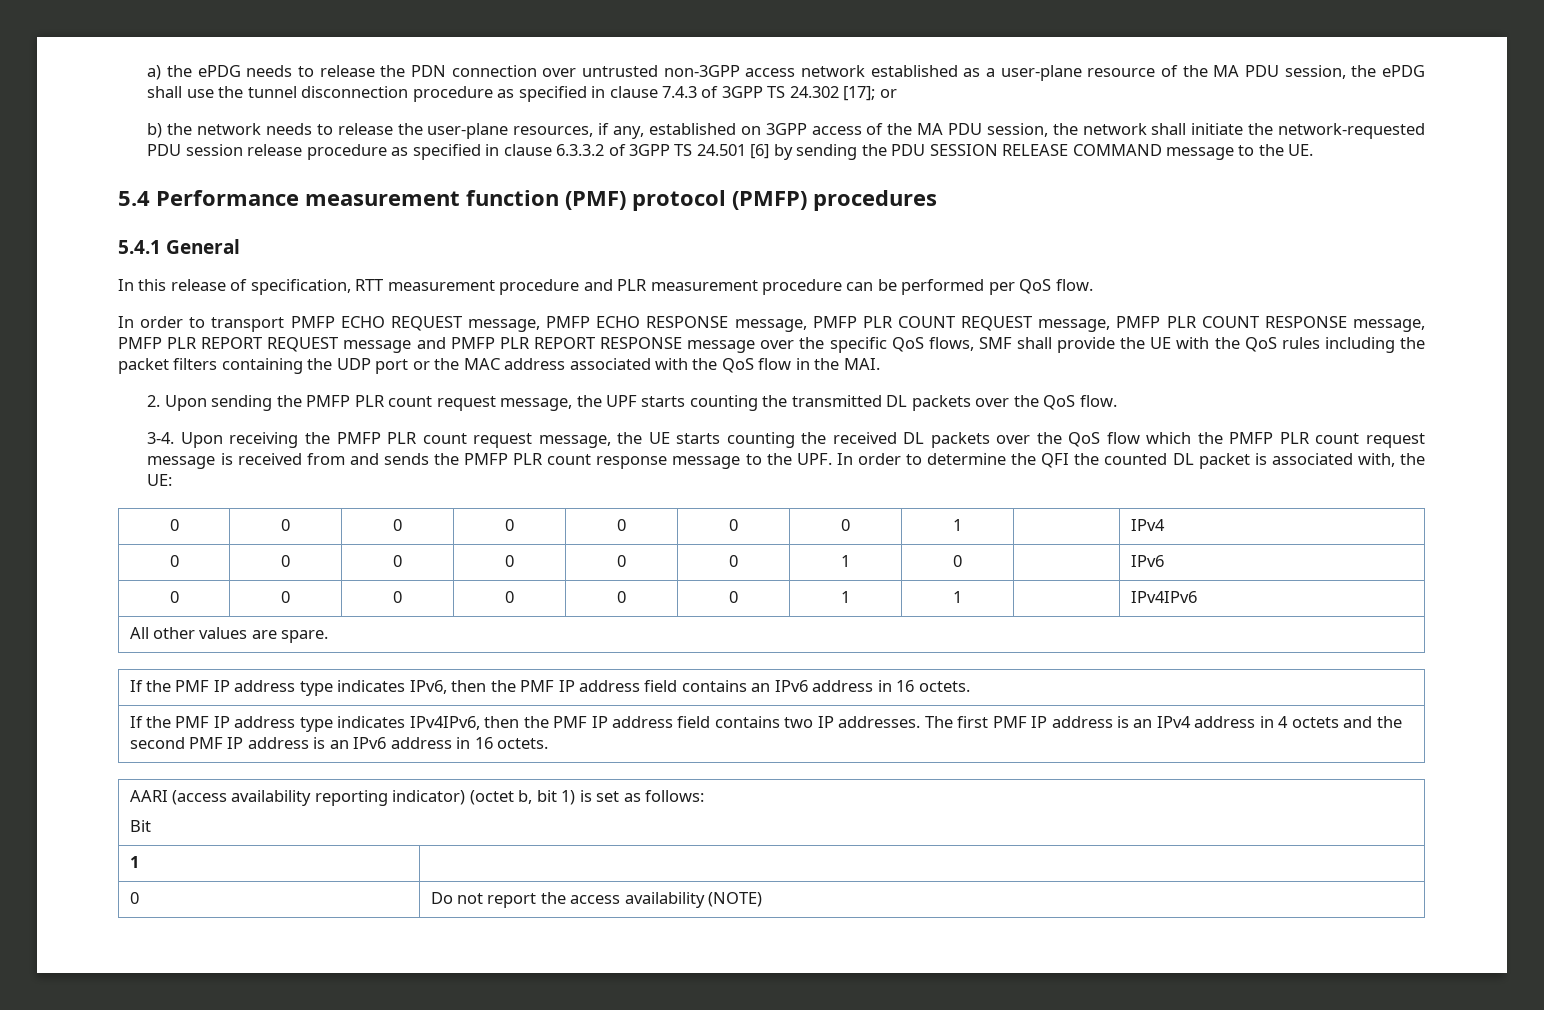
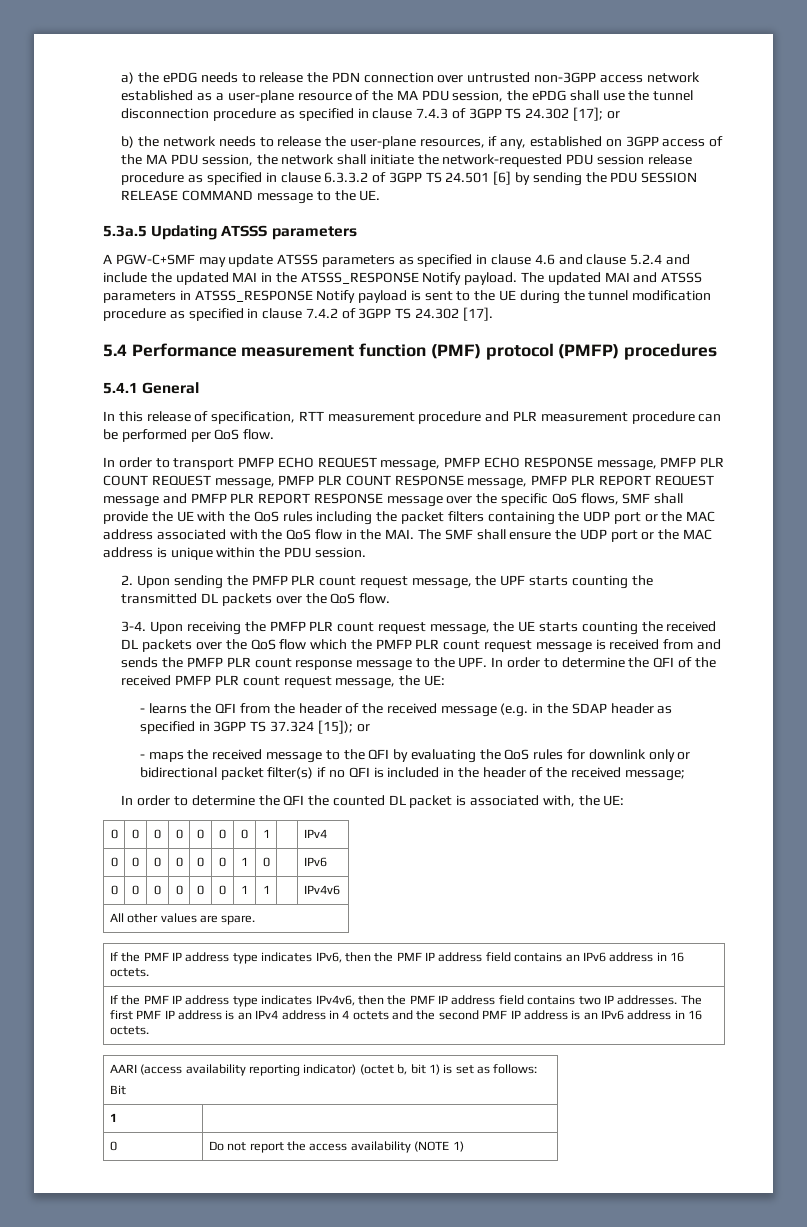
+ 5.3a.5 Updating ATSSS parameters
+ A PGW-C+SMF may update ATSSS parameters as specified in clause 4.6 and clause 5.2.4 and include the updated MAI in the ATSSS_RESPONSE Notify payload. The updated MAI and ATSSS parameters in ATSSS_RESPONSE Notify payload is sent to the UE during the tunnel modification procedure as specified in clause 7.4.2 of 3GPP TS 24.302 [17].
- In order to transport PMFP ECHO REQUEST message, PMFP ECHO RESPONSE message, PMFP PLR COUNT REQUEST message, PMFP PLR COUNT RESPONSE message, PMFP PLR REPORT REQUEST message and PMFP PLR REPORT RESPONSE message over the specific QoS flows, SMF shall provide the UE with the QoS rules including the packet filters containing the UDP port or the MAC address associated with the QoS flow in the MAI.
+ In order to transport PMFP ECHO REQUEST message, PMFP ECHO RESPONSE message, PMFP PLR COUNT REQUEST message, PMFP PLR COUNT RESPONSE message, PMFP PLR REPORT REQUEST message and PMFP PLR REPORT RESPONSE message over the specific QoS flows, SMF shall provide the UE with the QoS rules including the packet filters containing the UDP port or the MAC address associated with the QoS flow in the MAI. The SMF shall ensure the UDP port or the MAC address is unique within the PDU session.
- Upon receiving the PMFP PLR count request message, the UE starts counting the received DL packets over the QoS flow which the PMFP PLR count request message is received from and sends the PMFP PLR count response message to the UPF. In order to determine the QFI the counted DL packet is associated with, the UE:
+ Upon receiving the PMFP PLR count request message, the UE starts counting the received DL packets over the QoS flow which the PMFP PLR count request message is received from and sends the PMFP PLR count response message to the UPF. In order to determine the QFI of the received PMFP PLR count request message, the UE:
+ - learns the QFI from the header of the received message (e.g. in the SDAP header as specified in 3GPP TS 37.324 [15]); or
+ - maps the received message to the QFI by evaluating the QoS rules for downlink only or bidirectional packet filter(s) if no QFI is included in the header of the received message;
+ In order to determine the QFI the counted DL packet is associated with, the UE:
- 0 | 0 | 0 | 0 | 0 | 0 | 1 | 1 | | IPv4IPv6
+ 0 | 0 | 0 | 0 | 0 | 0 | 1 | 1 | | IPv4v6
- If the PMF IP address type indicates IPv4IPv6, then the PMF IP address field contains two IP addresses.
+ If the PMF IP address type indicates IPv4v6, then the PMF IP address field contains two IP addresses.
- 0 | Do not report the access availability (NOTE)
+ 0 | Do not report the access availability (NOTE 1)

